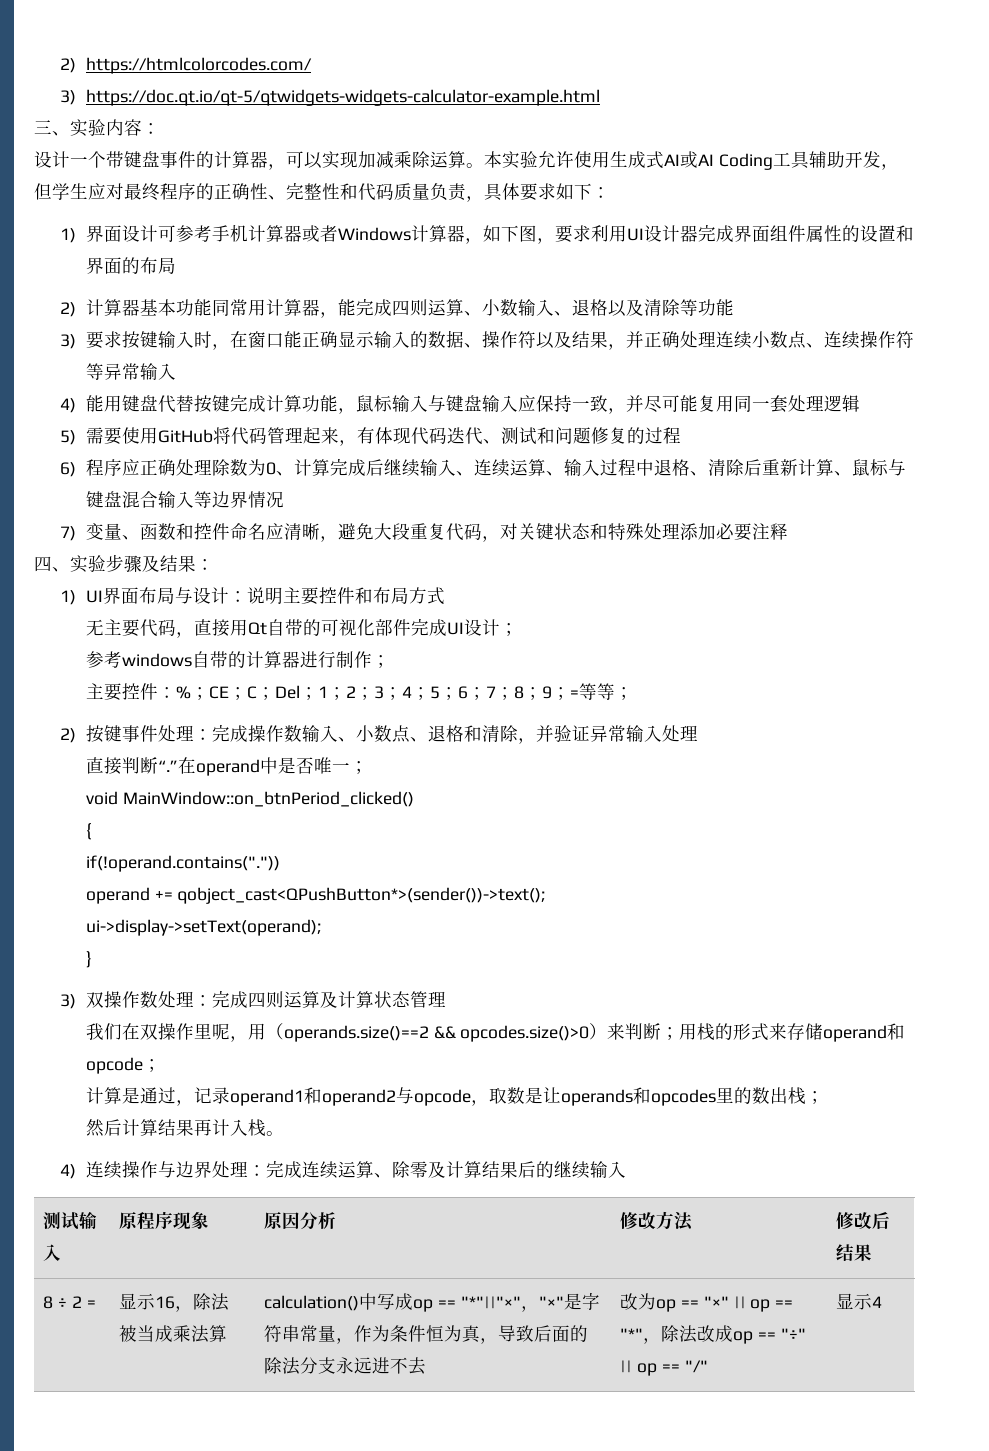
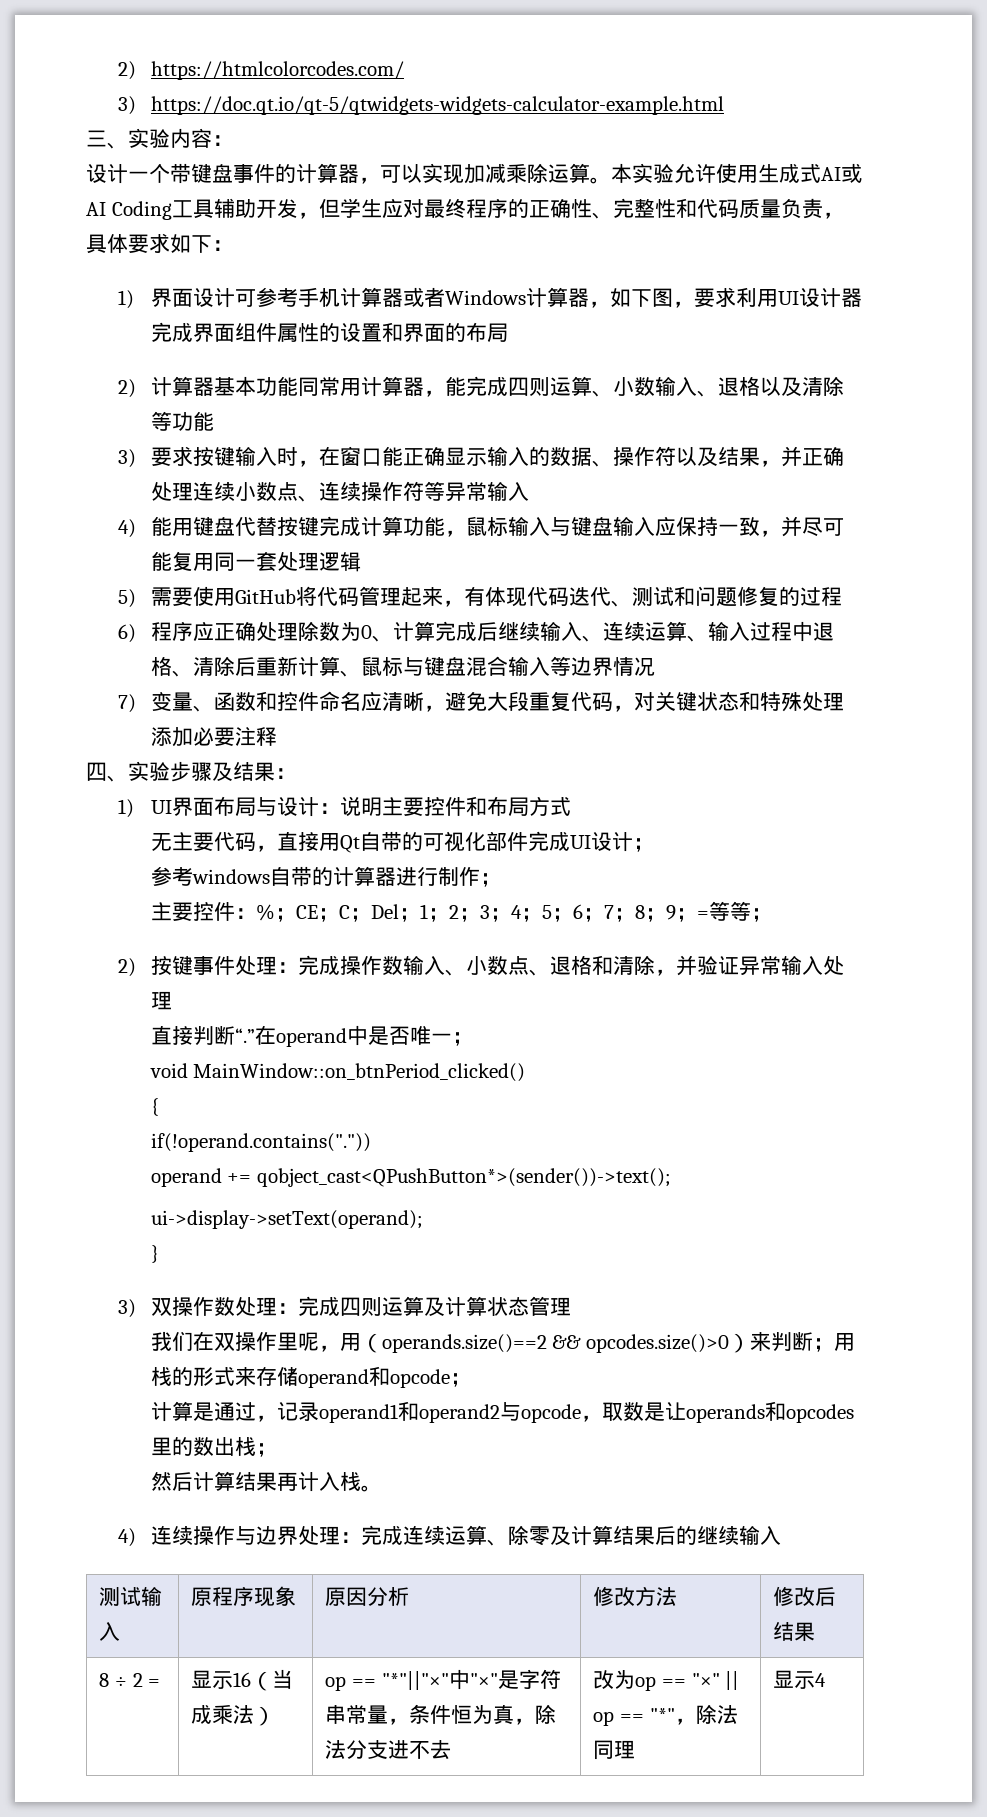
- 显示16，除法被当成乘法算 | calculation()中写成op == "*"||"×"，"×"是字符串常量，作为条件恒为真，导致后面的除法分支永远进不去
+ 显示16（当成乘法） | op == "*"||"×"中"×"是字符串常量，条件恒为真，除法分支进不去
- 改为op == "×" || op == "*"，除法改成op == "÷" || op == "/"
+ 改为op == "×" || op == "*"，除法同理

